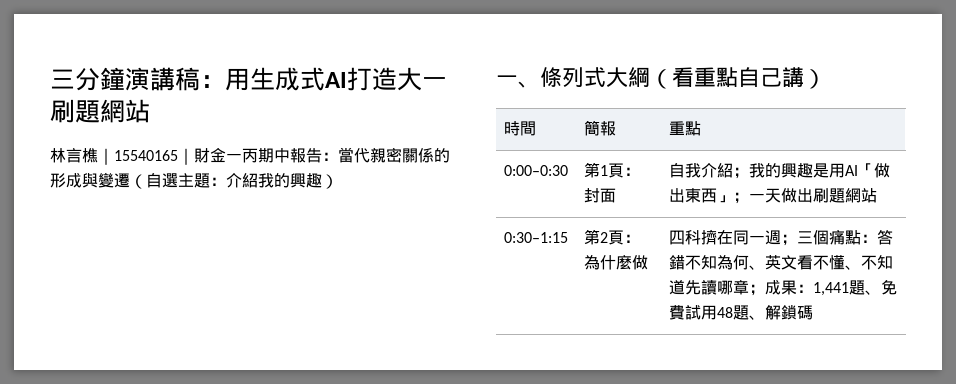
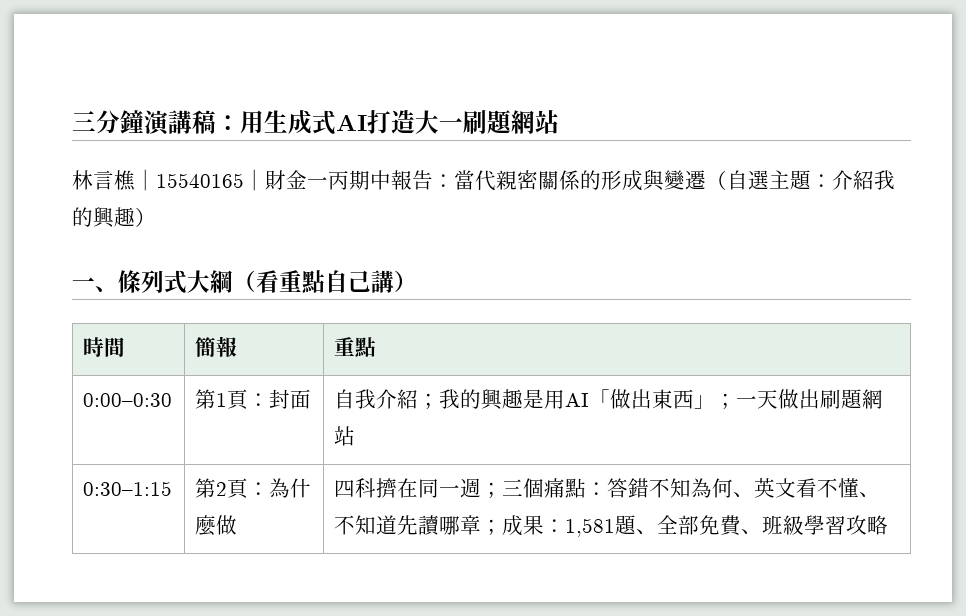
- 0:30–1:15 | 第2頁：為什麼做 | 四科擠在同一週；三個痛點：答錯不知為何、英文看不懂、不知道先讀哪章；成果：1,441題、免費試用48題、解鎖碼
+ 0:30–1:15 | 第2頁：為什麼做 | 四科擠在同一週；三個痛點：答錯不知為何、英文看不懂、不知道先讀哪章；成果：1,581題、全部免費、班級學習攻略

